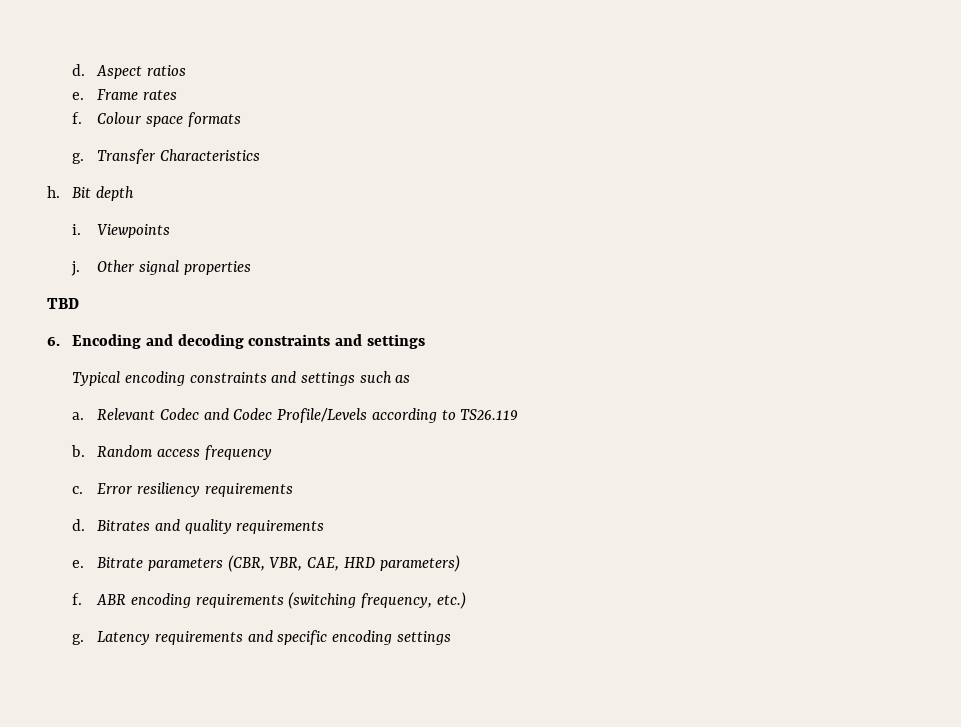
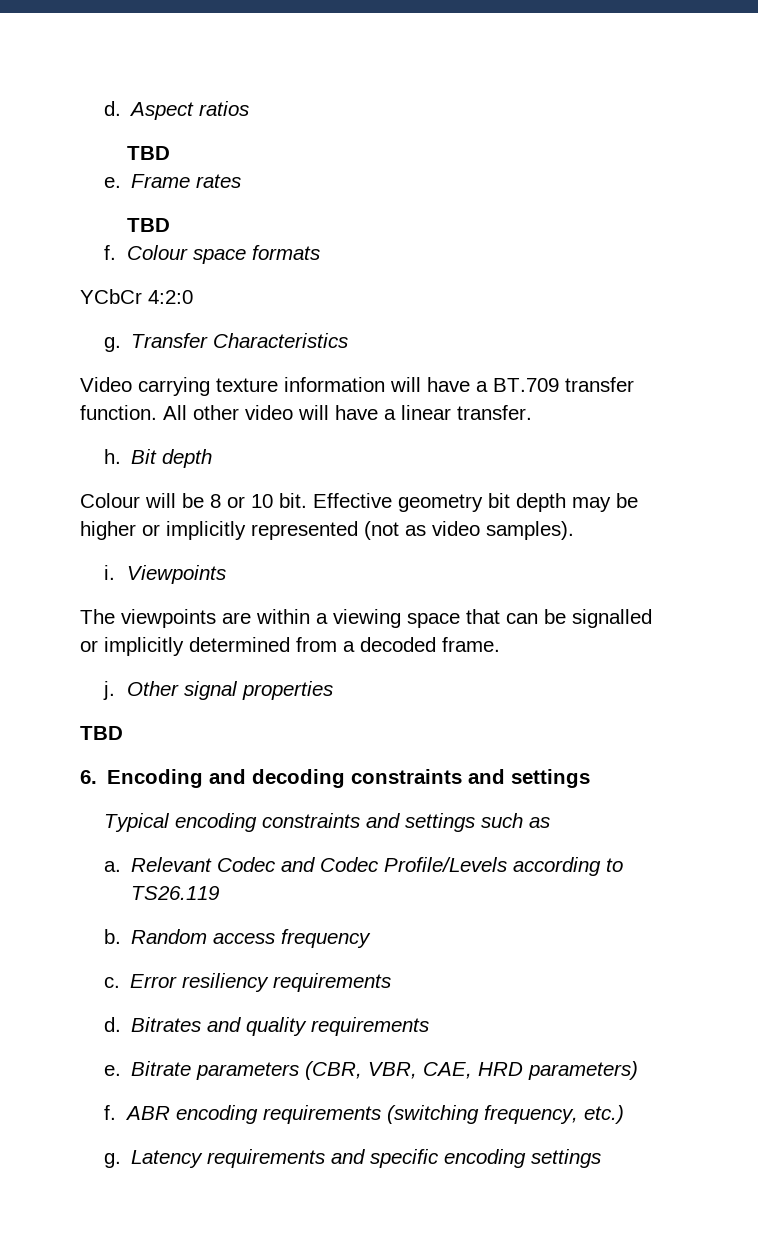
  Aspect ratios
+ TBD
  Frame rates
+ TBD
+ YCbCr 4:2:0
+ Video carrying texture information will have a BT.709 transfer function. All other video will have a linear transfer.
  h. Bit depth
+ Colour will be 8 or 10 bit. Effective geometry bit depth may be higher or implicitly represented (not as video samples).
  i. Viewpoints
+ The viewpoints are within a viewing space that can be signalled or implicitly determined from a decoded frame.

